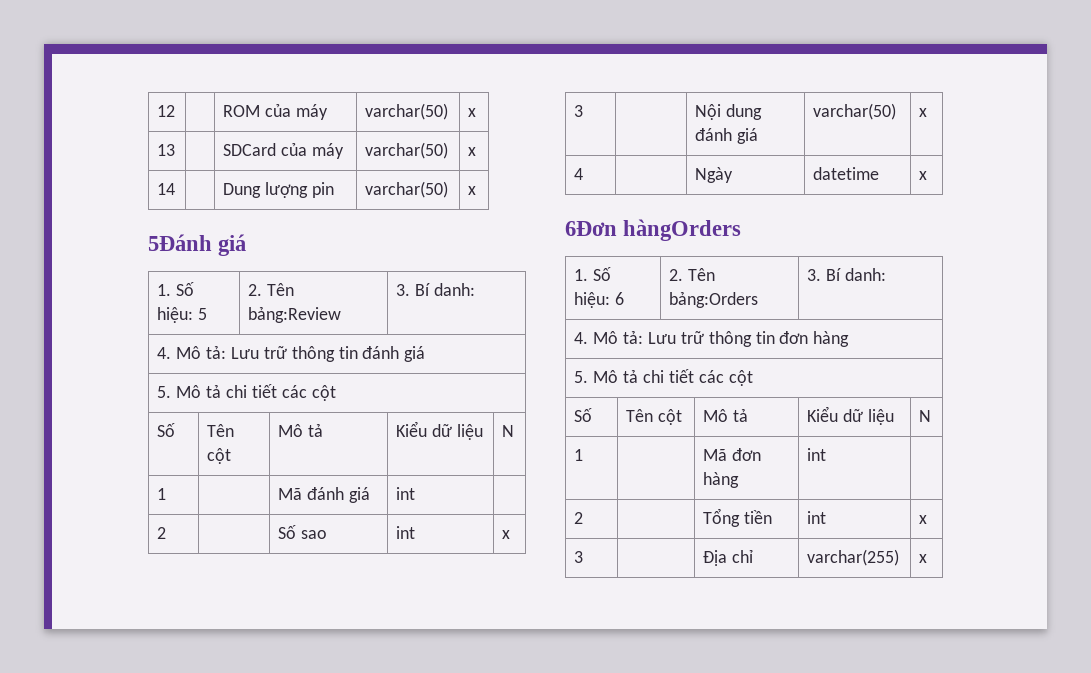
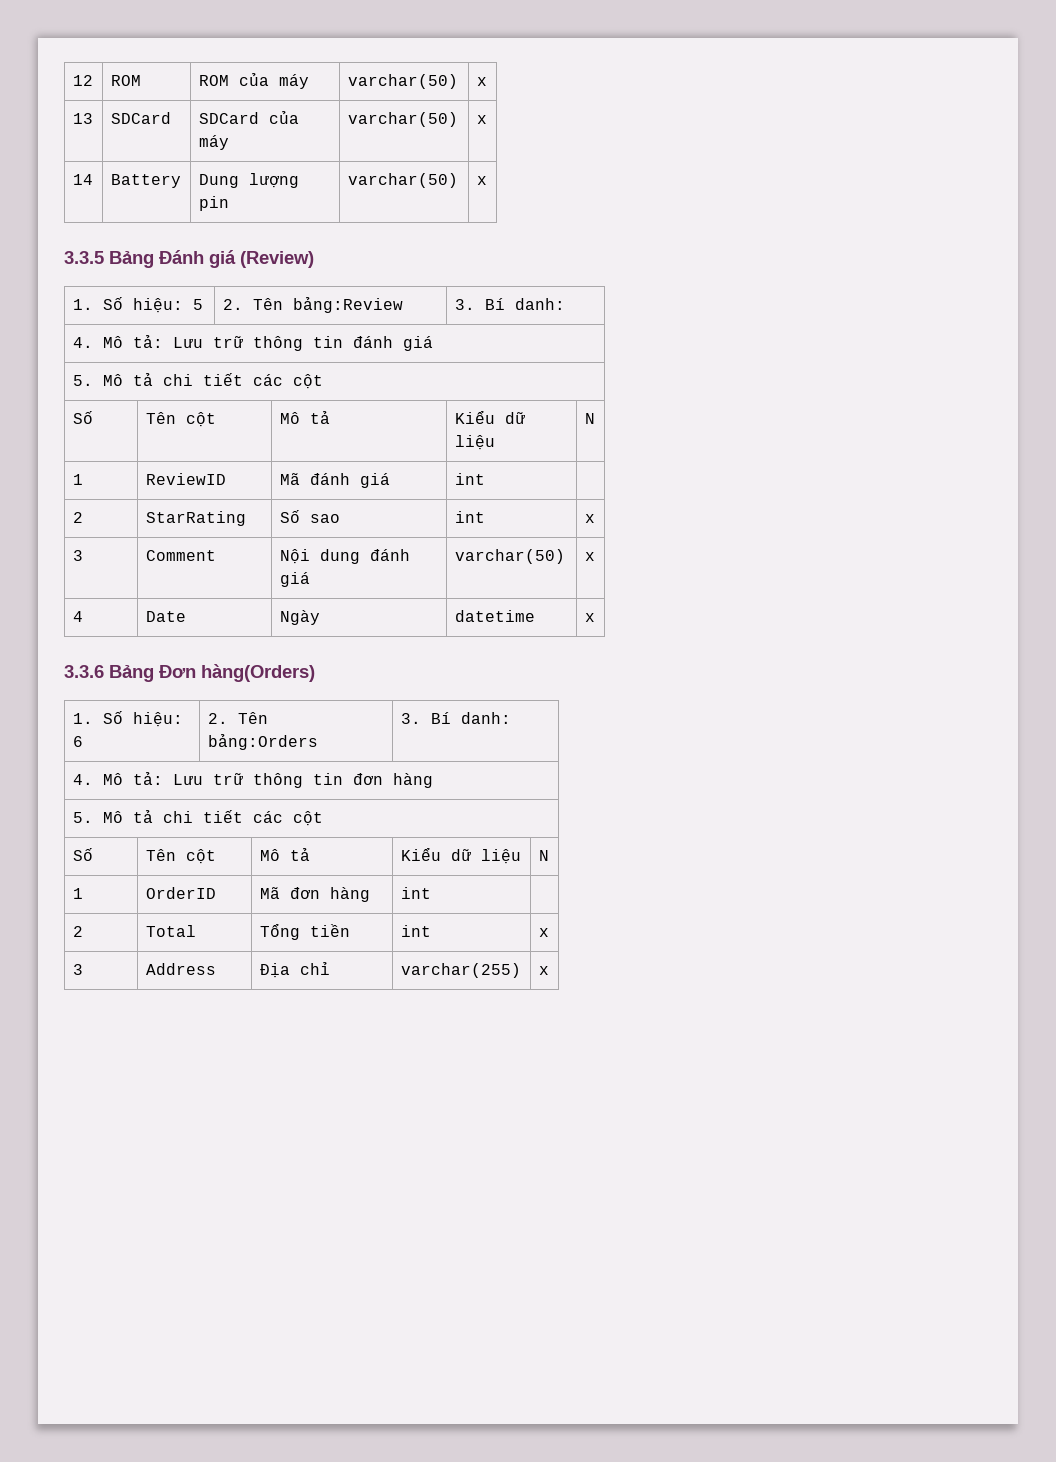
- 12 | | ROM của máy | varchar(50) | x
+ 12 | ROM | ROM của máy | varchar(50) | x
- 13 | | SDCard của máy | varchar(50) | x
+ 13 | SDCard | SDCard của máy | varchar(50) | x
- 14 | | Dung lượng pin | varchar(50) | x
+ 14 | Battery | Dung lượng pin | varchar(50) | x
- 5Đánh giá
+ 3.3.5 Bảng Đánh giá (Review)
- 1 | | Mã đánh giá | int |
+ 1 | ReviewID | Mã đánh giá | int |
- 2 | | Số sao | int | x
+ 2 | StarRating | Số sao | int | x
- 3 | | Nội dung đánh giá | varchar(50) | x
+ 3 | Comment | Nội dung đánh giá | varchar(50) | x
- 4 | | Ngày | datetime | x
+ 4 | Date | Ngày | datetime | x
- 6Đơn hàngOrders
+ 3.3.6 Bảng Đơn hàng(Orders)
- 1 | | Mã đơn hàng | int |
+ 1 | OrderID | Mã đơn hàng | int |
- 2 | | Tổng tiền | int | x
+ 2 | Total | Tổng tiền | int | x
- 3 | | Địa chỉ | varchar(255) | x
+ 3 | Address | Địa chỉ | varchar(255) | x

